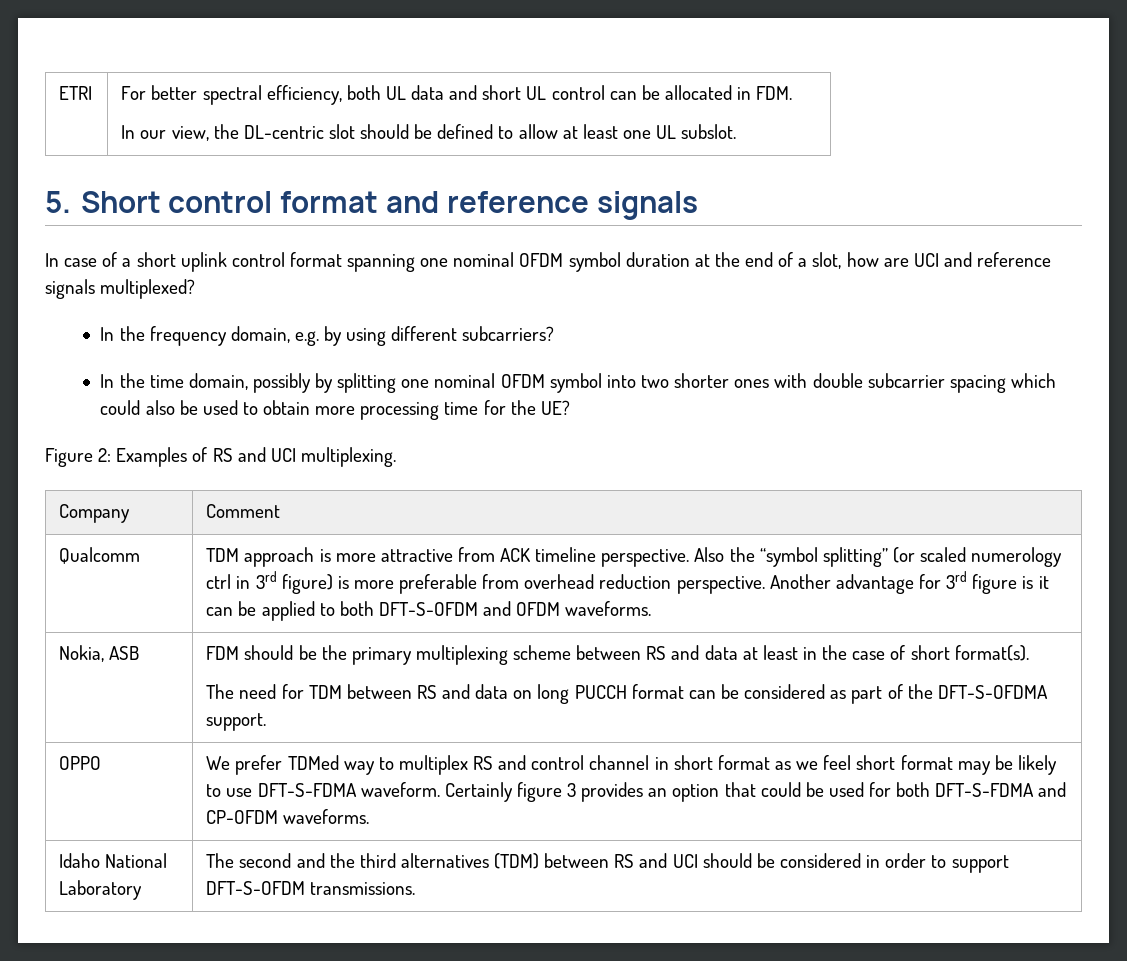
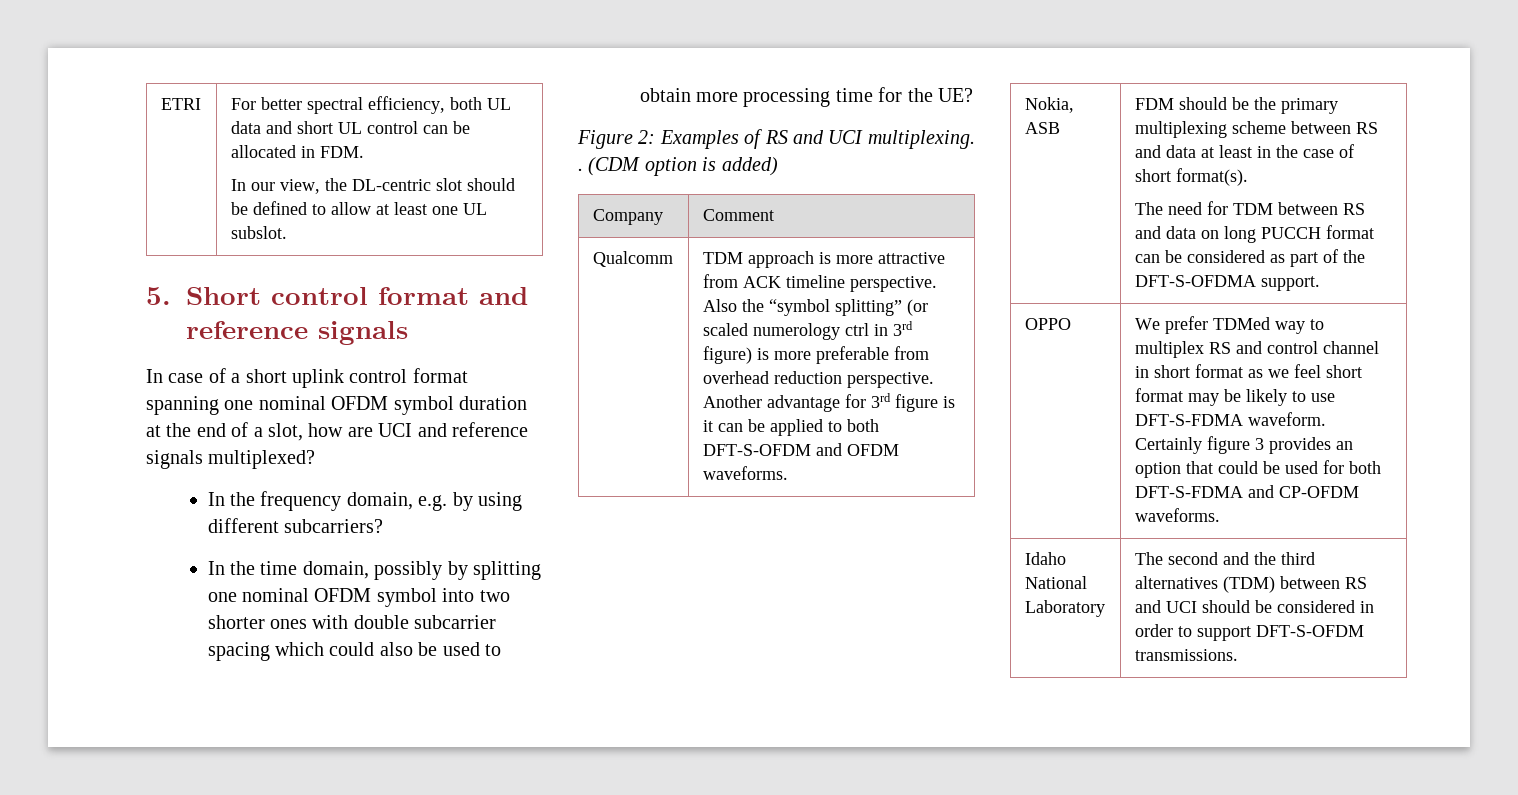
- Figure 2: Examples of RS and UCI multiplexing.
+ Figure 2: Examples of RS and UCI multiplexing. . (CDM option is added)

